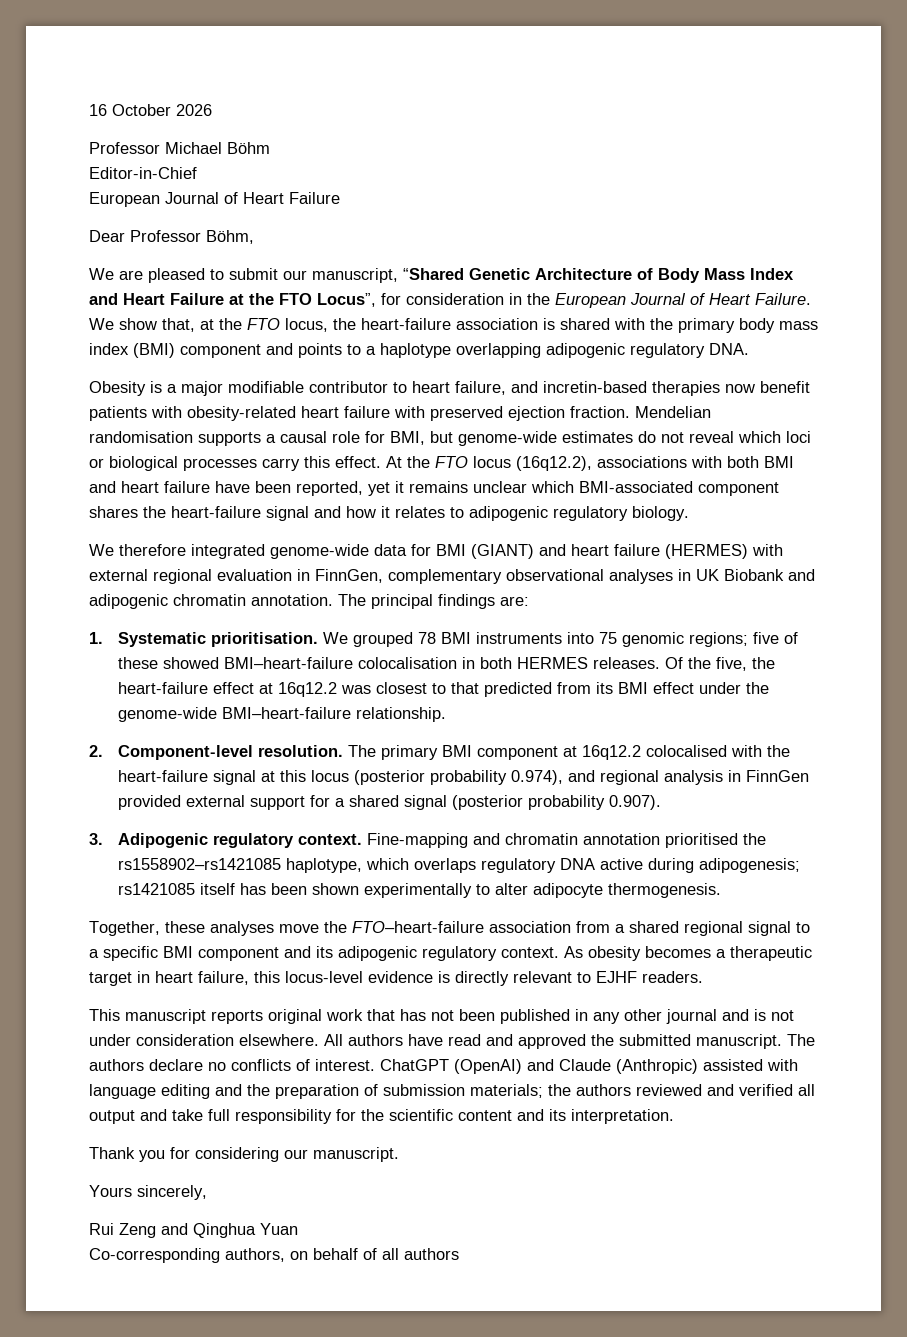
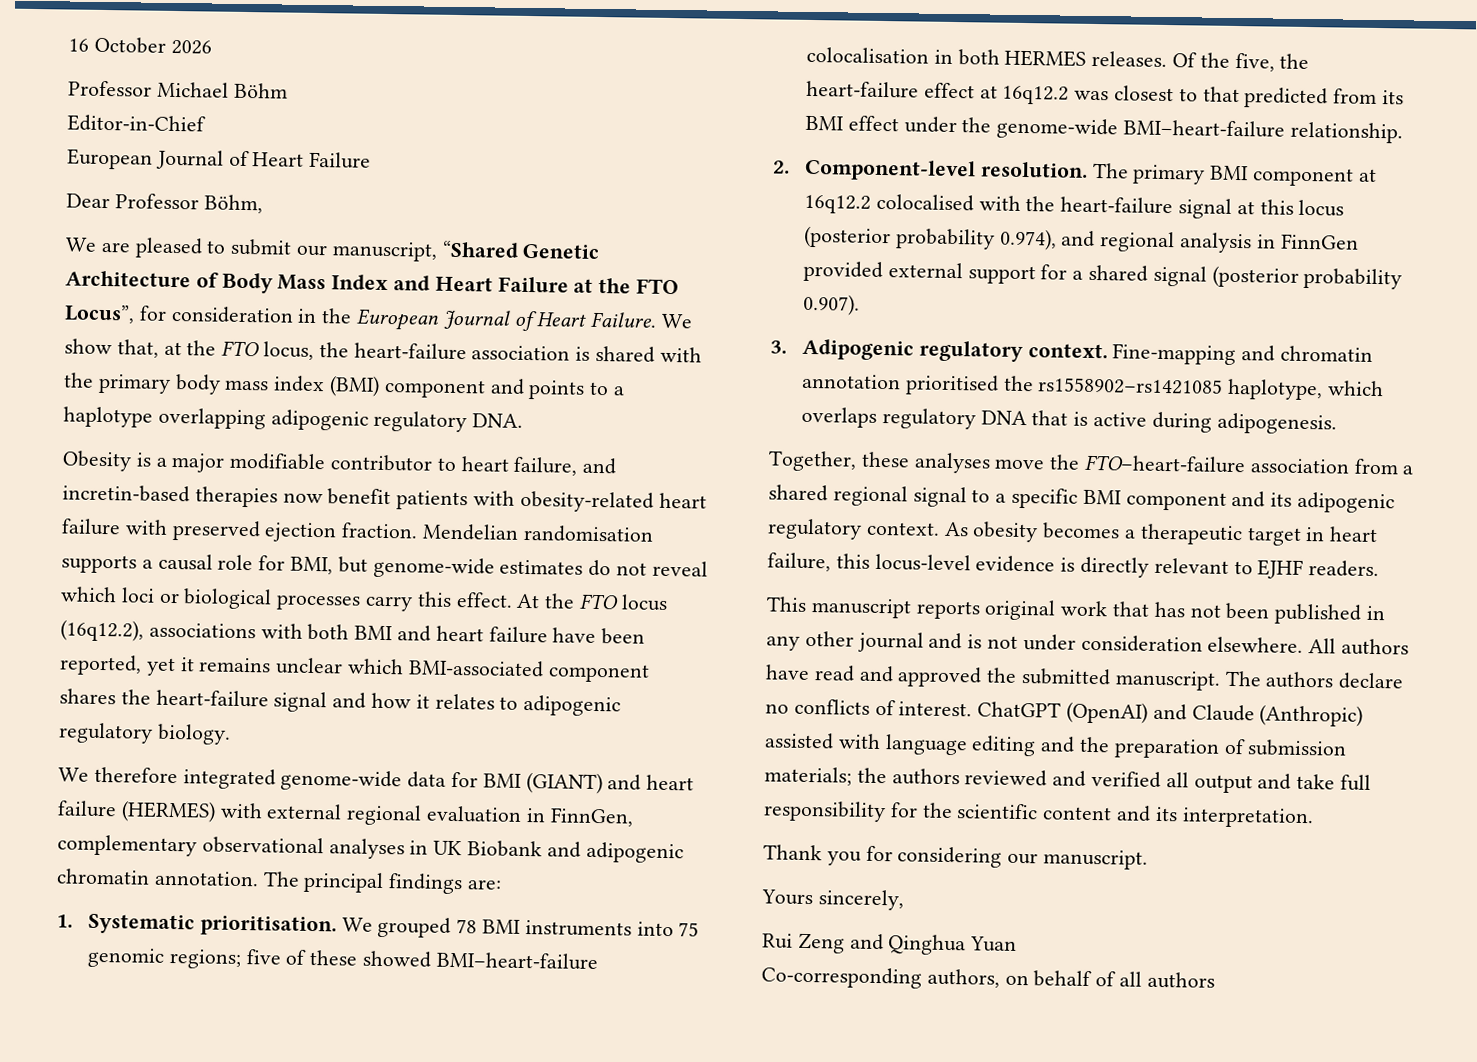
- Fine-mapping and chromatin annotation prioritised the rs1558902–rs1421085 haplotype, which overlaps regulatory DNA active during adipogenesis; rs1421085 itself has been shown experimentally to alter adipocyte thermogenesis.
+ Fine-mapping and chromatin annotation prioritised the rs1558902–rs1421085 haplotype, which overlaps regulatory DNA that is active during adipogenesis.

